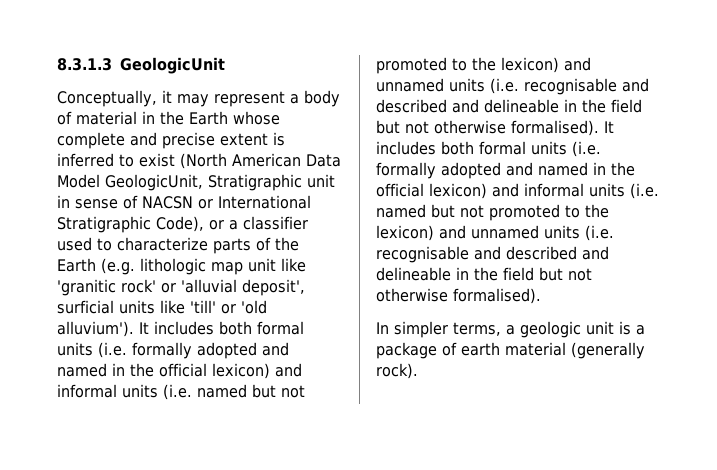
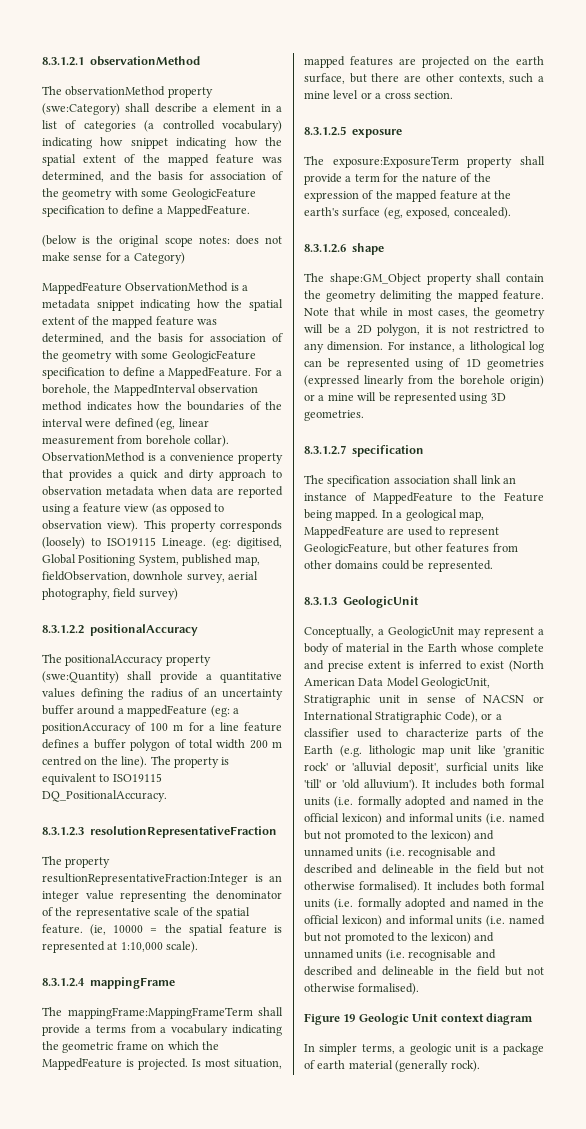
+ 8.3.1.2.1 observationMethod
+ The observationMethod property (swe:Category) shall describe a element in a list of categories (a controlled vocabulary) indicating how snippet indicating how the spatial extent of the mapped feature was determined, and the basis for association of the geometry with some GeologicFeature specification to define a MappedFeature.
+ (below is the original scope notes: does not make sense for a Category)
+ MappedFeature ObservationMethod is a metadata snippet indicating how the spatial extent of the mapped feature was determined, and the basis for association of the geometry with some GeologicFeature specification to define a MappedFeature. For a borehole, the MappedInterval observation method indicates how the boundaries of the interval were defined (eg, linear measurement from borehole collar). ObservationMethod is a convenience property that provides a quick and dirty approach to observation metadata when data are reported using a feature view (as opposed to observation view). This property corresponds (loosely) to ISO19115 Lineage. (eg: digitised, Global Positioning System, published map, fieldObservation, downhole survey, aerial photography, field survey)
+ 8.3.1.2.2 positionalAccuracy
+ The positionalAccuracy property (swe:Quantity) shall provide a quantitative values defining the radius of an uncertainty buffer around a mappedFeature (eg: a positionAccuracy of 100 m for a line feature defines a buffer polygon of total width 200 m centred on the line). The property is equivalent to ISO19115 DQ_PositionalAccuracy.
+ 8.3.1.2.3 resolutionRepresentativeFraction
+ The property resultionRepresentativeFraction:Integer is an integer value representing the denominator of the representative scale of the spatial feature. (ie, 10000 = the spatial feature is represented at 1:10,000 scale).
+ 8.3.1.2.4 mappingFrame
+ The mappingFrame:MappingFrameTerm shall provide a terms from a vocabulary indicating the geometric frame on which the MappedFeature is projected. Is most situation, mapped features are projected on the earth surface, but there are other contexts, such a mine level or a cross section.
+ 8.3.1.2.5 exposure
+ The exposure:ExposureTerm property shall provide a term for the nature of the expression of the mapped feature at the earth's surface (eg, exposed, concealed).
+ 8.3.1.2.6 shape
+ The shape:GM_Object property shall contain the geometry delimiting the mapped feature. Note that while in most cases, the geometry will be a 2D polygon, it is not restrictred to any dimension. For instance, a lithological log can be represented using of 1D geometries (expressed linearly from the borehole origin) or a mine will be represented using 3D geometries.
+ 8.3.1.2.7 specification
+ The specification association shall link an instance of MappedFeature to the Feature being mapped. In a geological map, MappedFeature are used to represent GeologicFeature, but other features from other domains could be represented.
- Conceptually, it may represent a body of material in the Earth whose complete and precise extent is inferred to exist (North American Data Model GeologicUnit, Stratigraphic unit in sense of NACSN or International Stratigraphic Code), or a classifier used to characterize parts of the Earth (e.g. lithologic map unit like 'granitic rock' or 'alluvial deposit', surficial units like 'till' or 'old alluvium').
+ Conceptually, a GeologicUnit may represent a body of material in the Earth whose complete and precise extent is inferred to exist (North American Data Model GeologicUnit, Stratigraphic unit in sense of NACSN or International Stratigraphic Code), or a classifier used to characterize parts of the Earth (e.g. lithologic map unit like 'granitic rock' or 'alluvial deposit', surficial units like 'till' or 'old alluvium').
+ Figure 19 Geologic Unit context diagram

